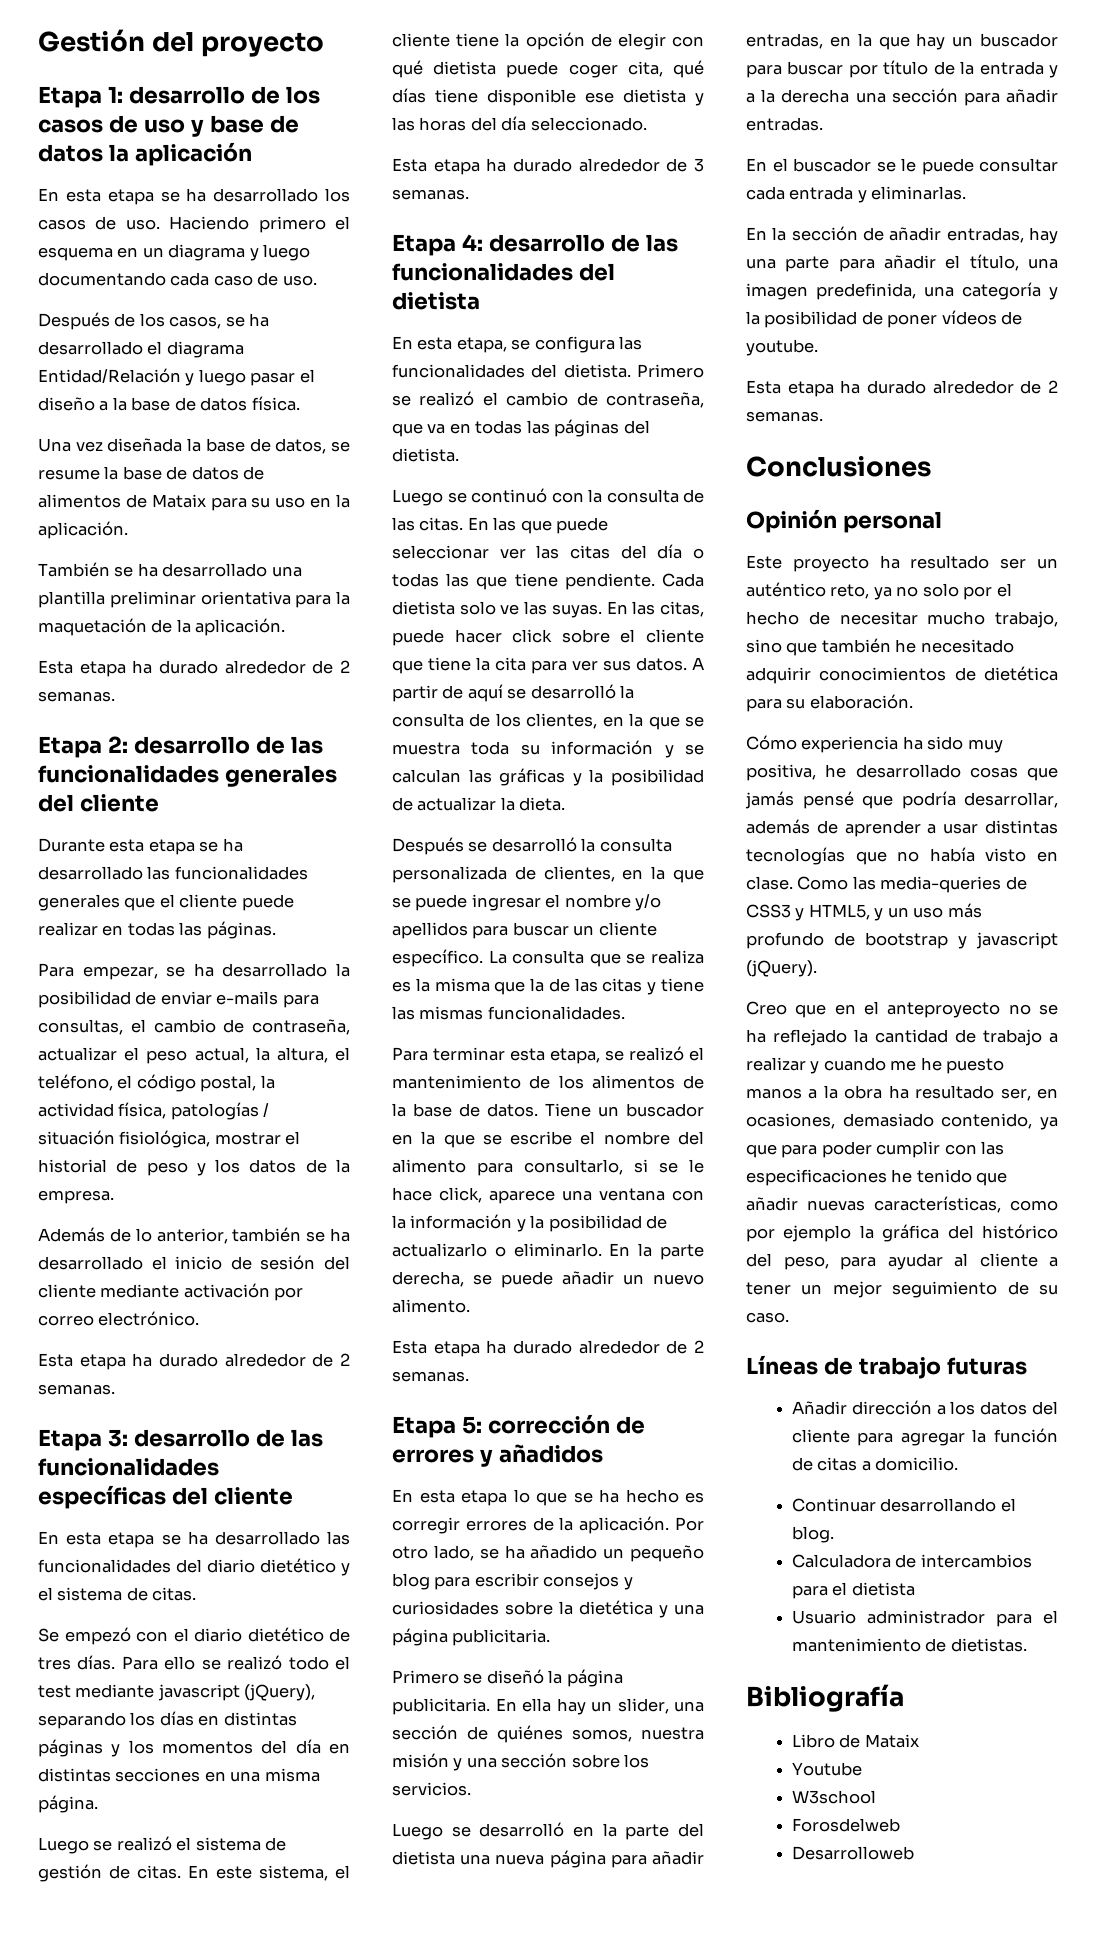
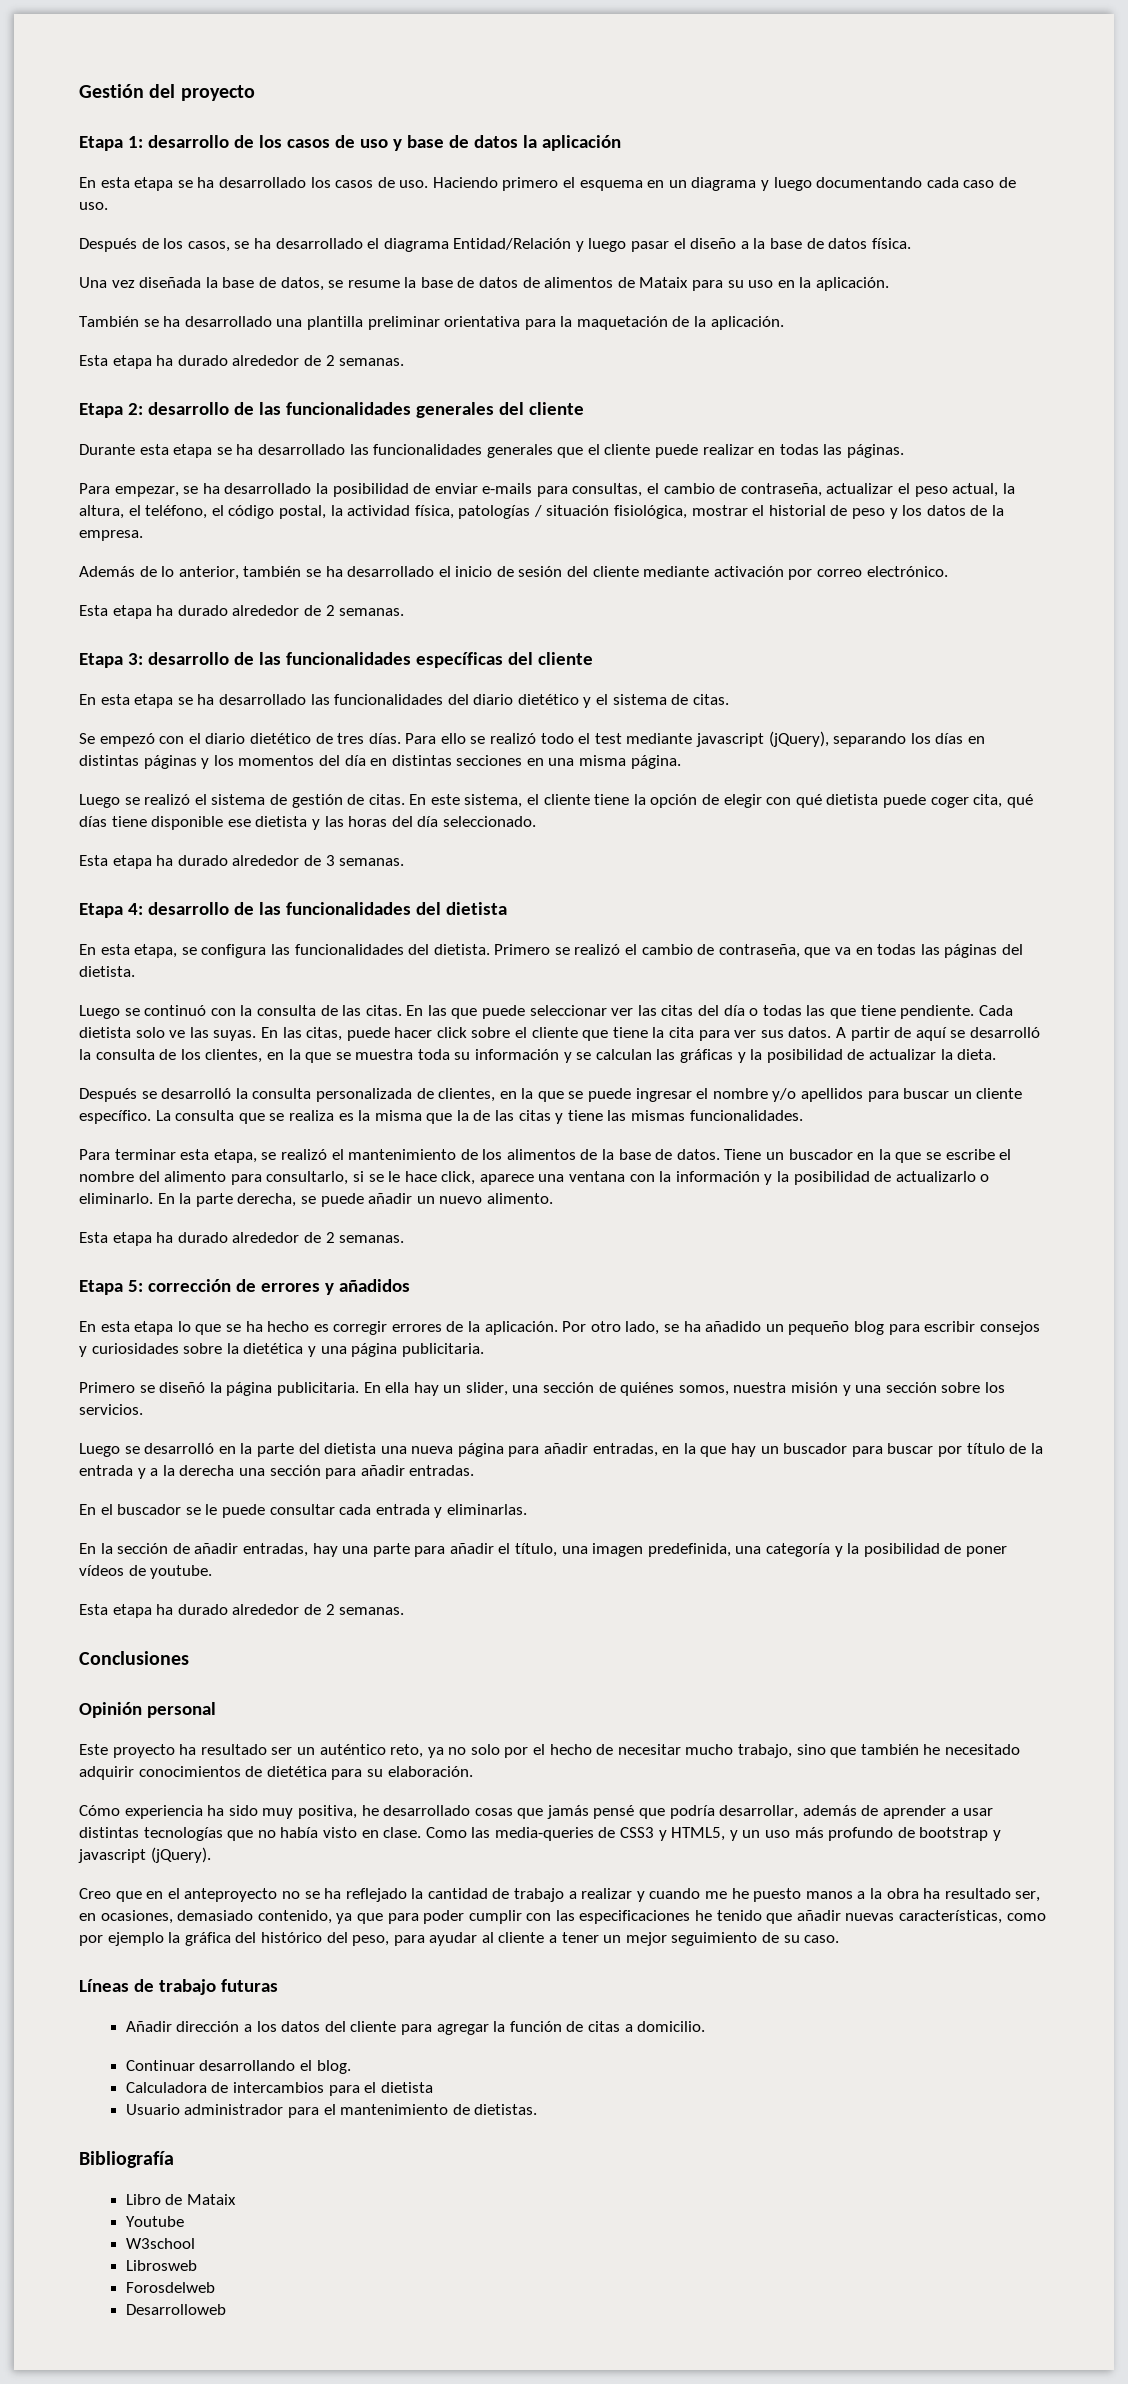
+ Librosweb

